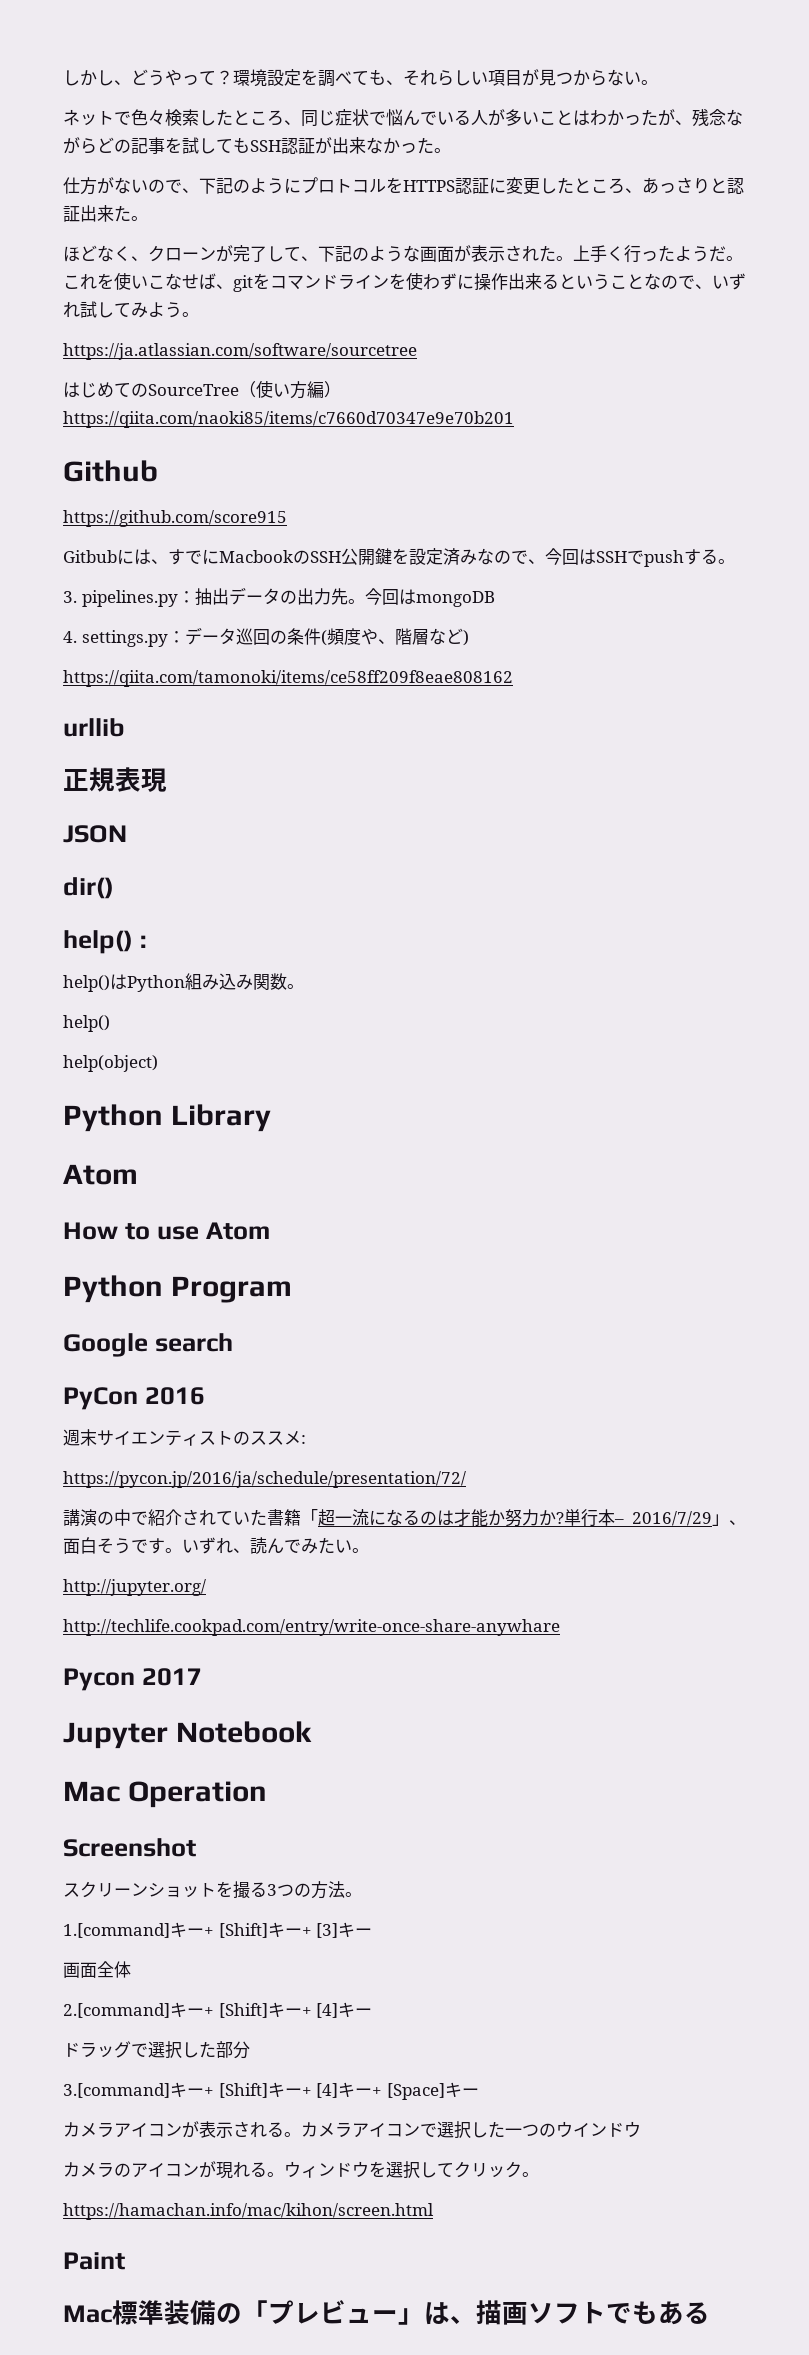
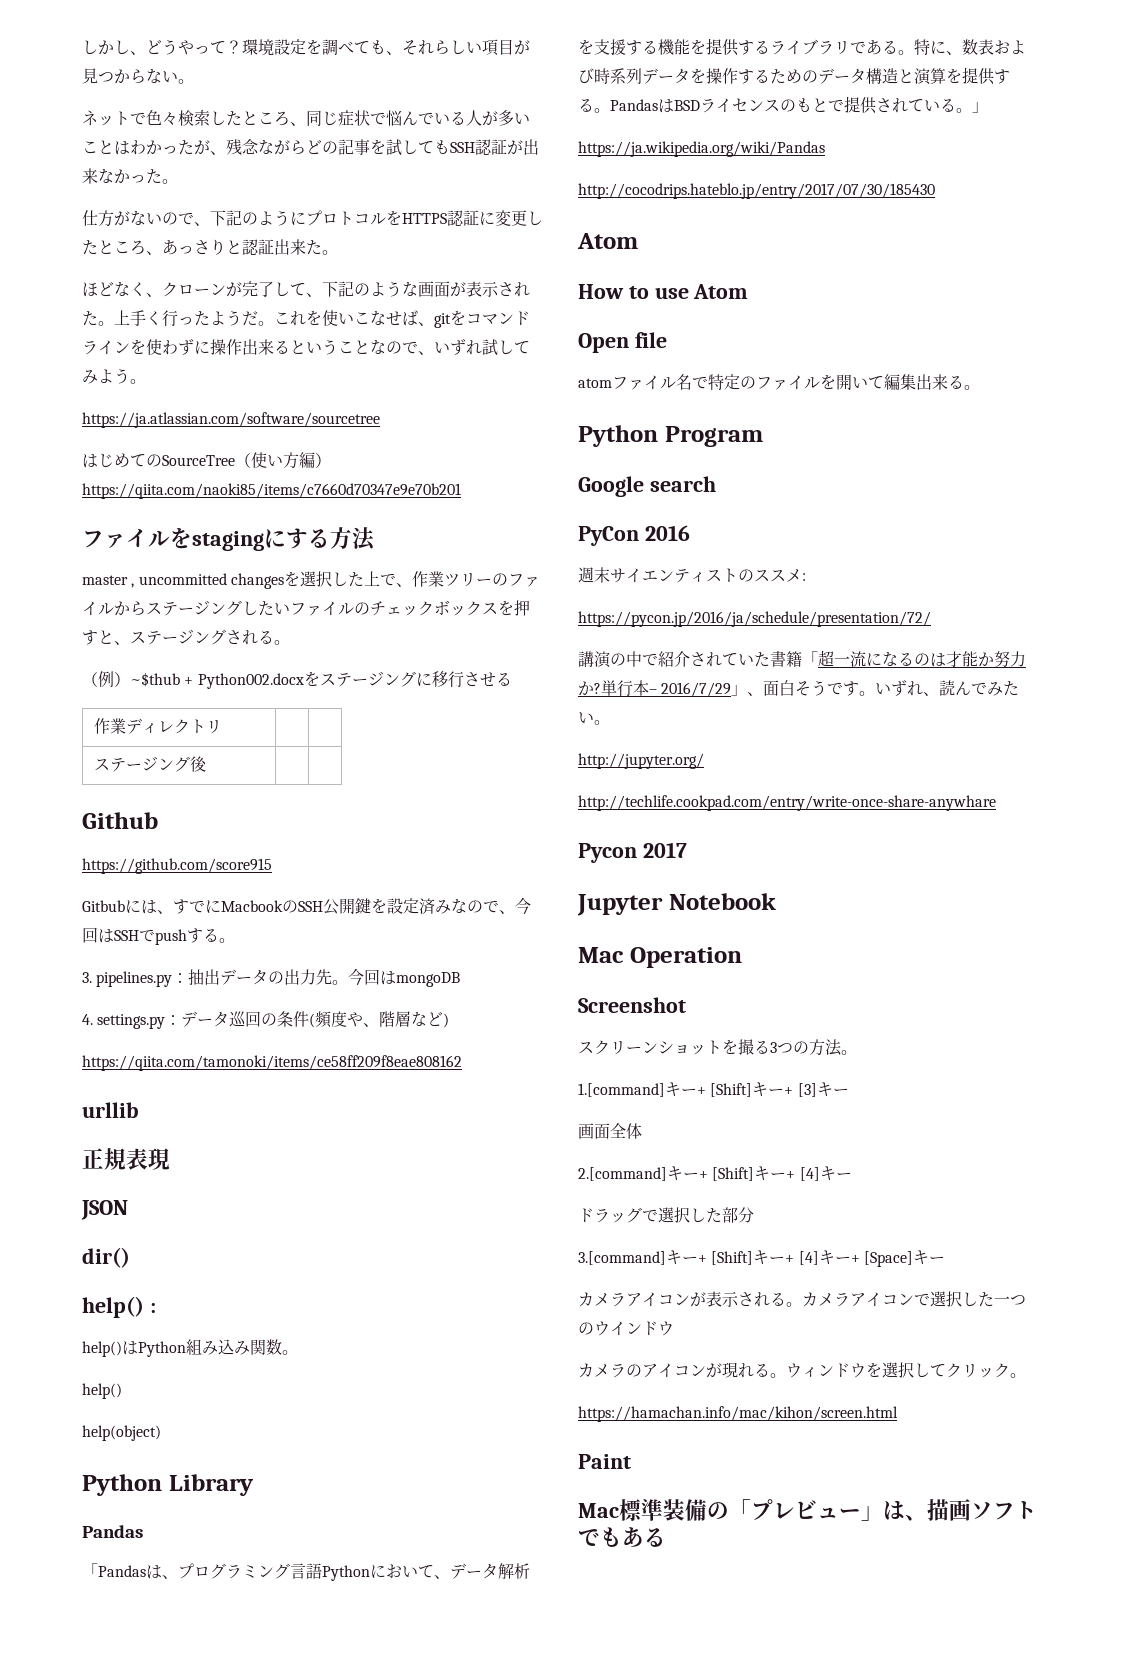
+ ファイルをstagingにする方法
+ master , uncommitted changesを選択した上で、作業ツリーのファイルからステージングしたいファイルのチェックボックスを押すと、ステージングされる。
+ （例）~$thub + Python002.docxをステージングに移行させる
+ 作業ディレクトリ | |
+ ステージング後 | |
  Python Library
+ Pandas
+ 「Pandasは、プログラミング言語Pythonにおいて、データ解析を支援する機能を提供するライブラリである。特に、数表および時系列データを操作するためのデータ構造と演算を提供する。PandasはBSDライセンスのもとで提供されている。」
+ https://ja.wikipedia.org/wiki/Pandas
+ http://cocodrips.hateblo.jp/entry/2017/07/30/185430
+ Open file
+ atomファイル名で特定のファイルを開いて編集出来る。

